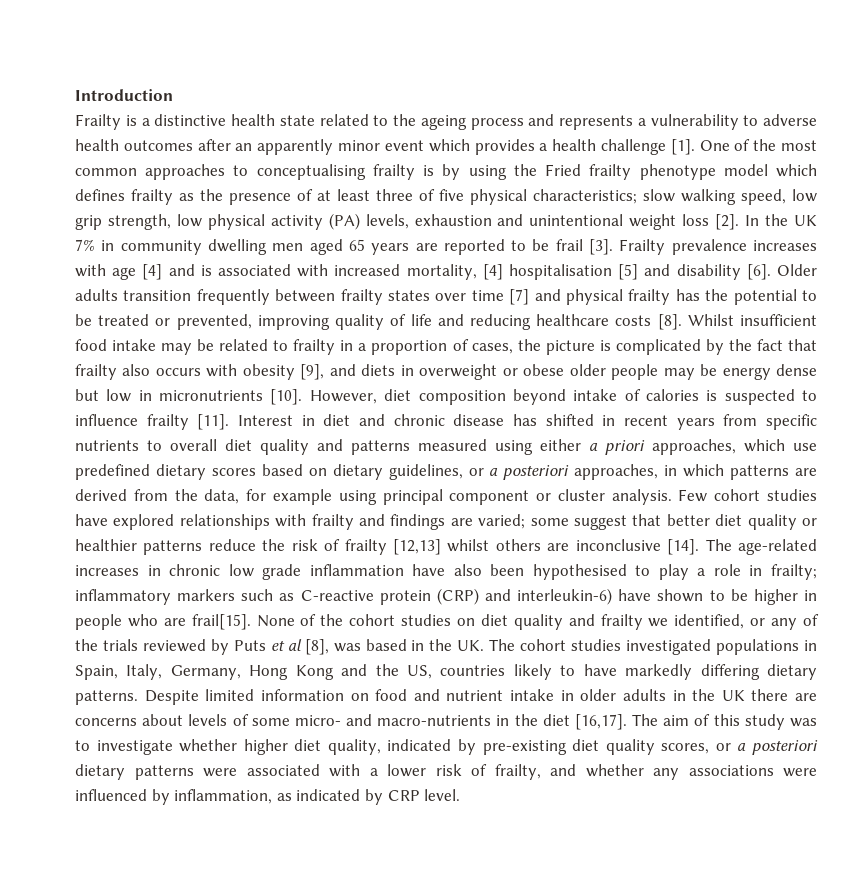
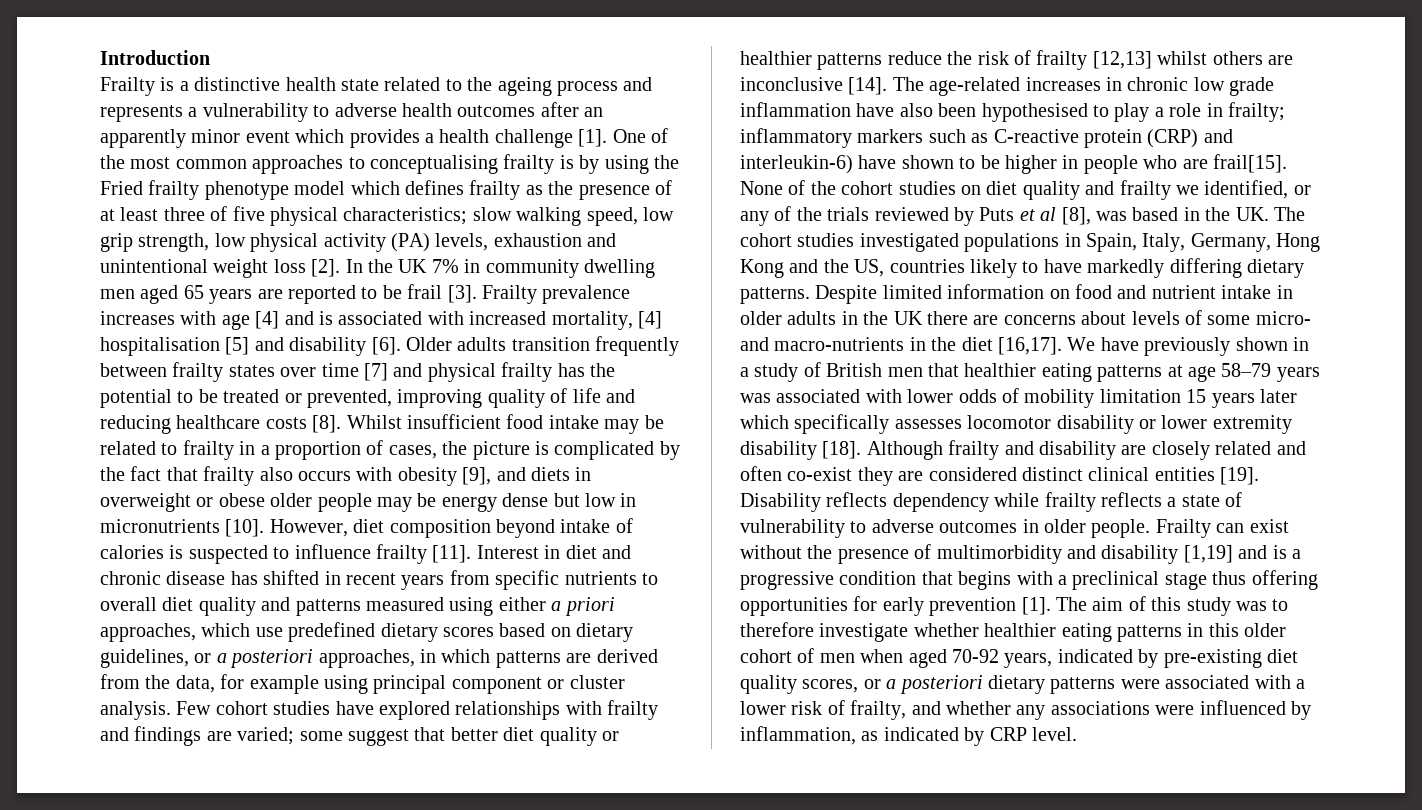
+ We have previously shown in a study of British men that healthier eating patterns at age 58–79 years was associated with lower odds of mobility limitation 15 years later which specifically assesses locomotor disability or lower extremity disability [18]. Although frailty and disability are closely related and often co-exist they are considered distinct clinical entities [19]. Disability reflects dependency while frailty reflects a state of vulnerability to adverse outcomes in older people. Frailty can exist without the presence of multimorbidity and disability [1,19] and is a progressive condition that begins with a preclinical stage thus offering opportunities for early prevention [1].
- The aim of this study was to investigate whether higher diet quality, indicated by pre-existing diet quality scores, or a posteriori dietary patterns were associated with a lower risk of frailty, and whether any associations were influenced by inflammation, as indicated by CRP level.
+ The aim of this study was to therefore investigate whether healthier eating patterns in this older cohort of men when aged 70-92 years, indicated by pre-existing diet quality scores, or a posteriori dietary patterns were associated with a lower risk of frailty, and whether any associations were influenced by inflammation, as indicated by CRP level.

